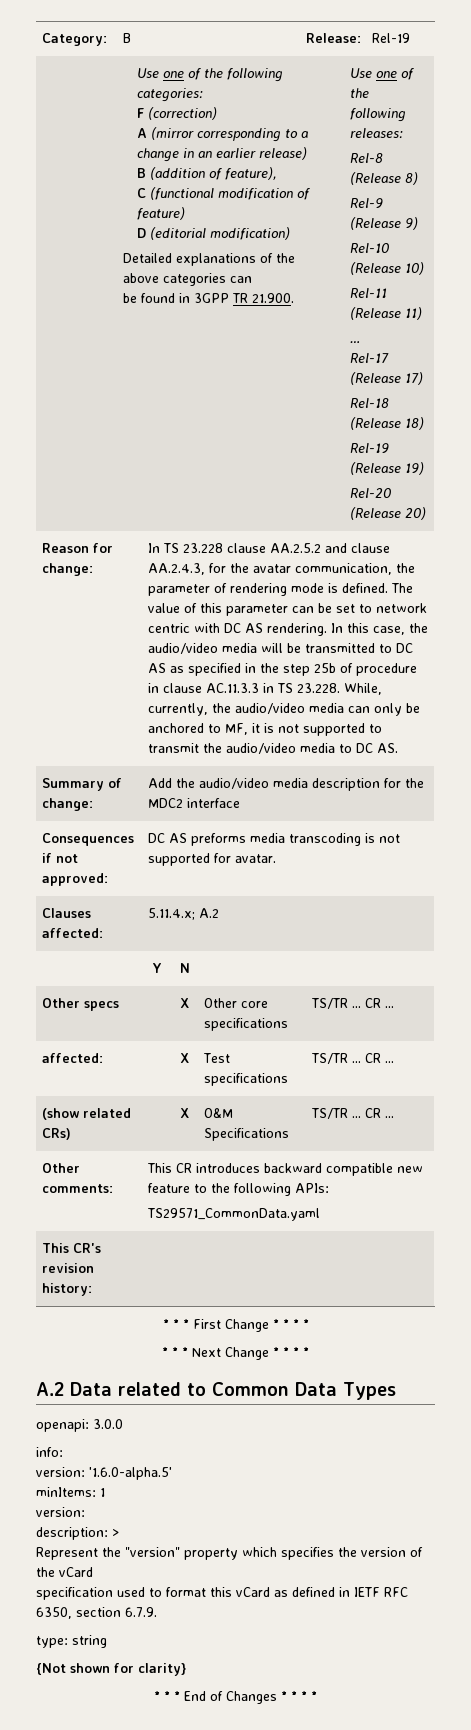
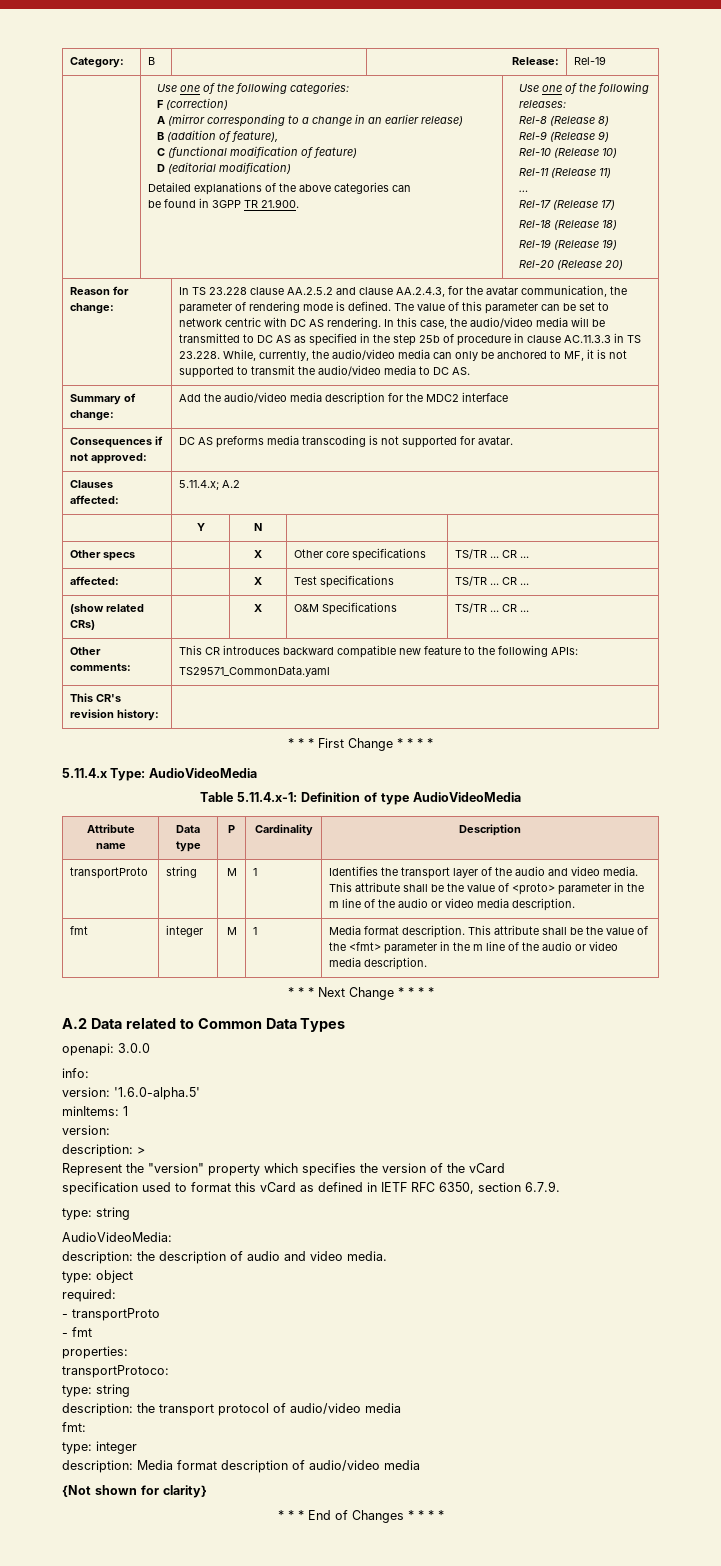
+ 5.11.4.x Type: AudioVideoMedia
+ Table 5.11.4.x-1: Definition of type AudioVideoMedia
+ Attribute name | Data type | P | Cardinality | Description
+ transportProto | string | M | 1 | Identifies the transport layer of the audio and video media. This attribute shall be the value of <proto> parameter in the m line of the audio or video media description.
+ fmt | integer | M | 1 | Media format description. This attribute shall be the value of the <fmt> parameter in the m line of the audio or video media description.
+ AudioVideoMedia:
+ description: the description of audio and video media.
+ type: object
+ required:
+ - transportProto
+ - fmt
+ properties:
+ transportProtoco:
+ type: string
+ description: the transport protocol of audio/video media
+ fmt:
+ type: integer
+ description: Media format description of audio/video media

